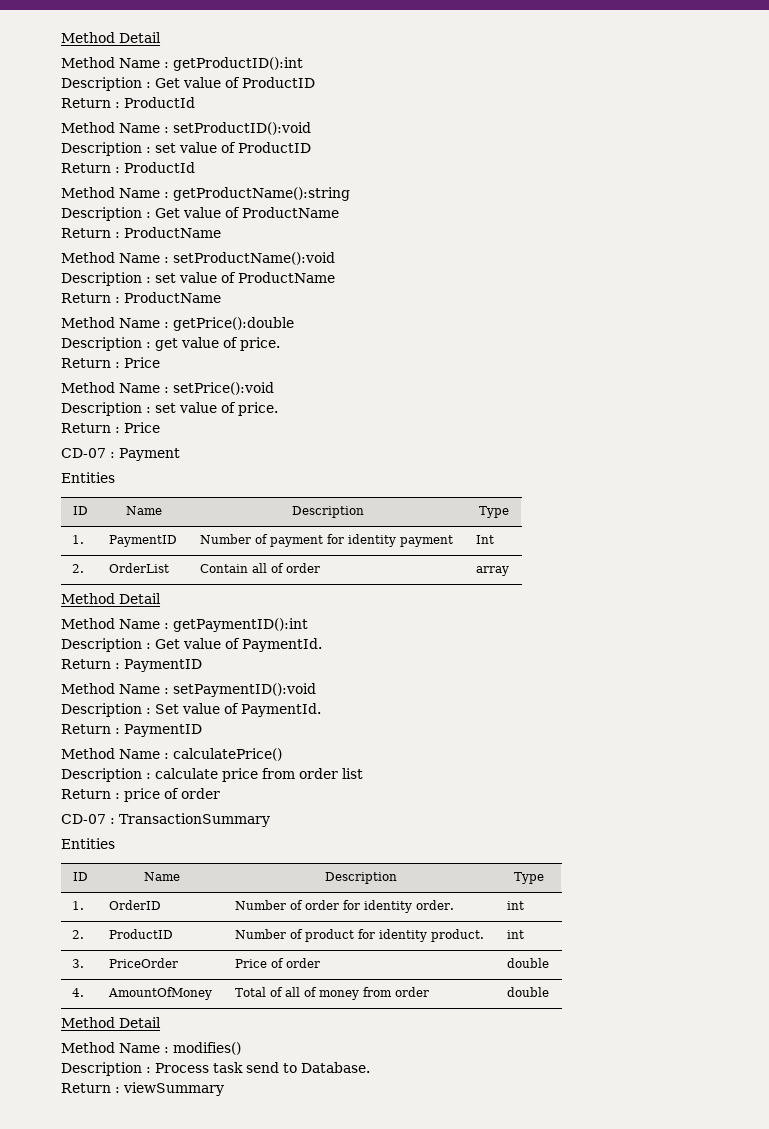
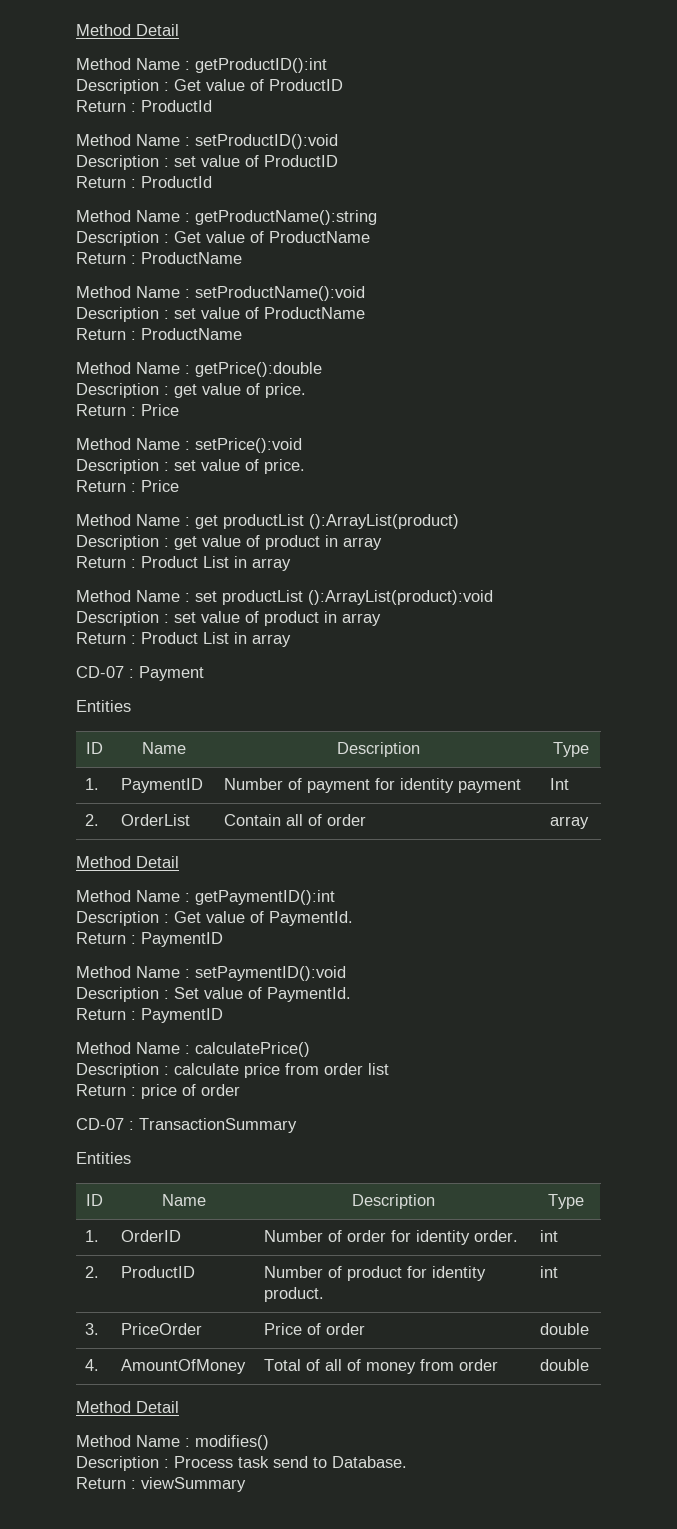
+ Method Name : get productList ():ArrayList(product)
+ Description : get value of product in array
+ Return : Product List in array
+ Method Name : set productList ():ArrayList(product):void
+ Description : set value of product in array
+ Return : Product List in array

